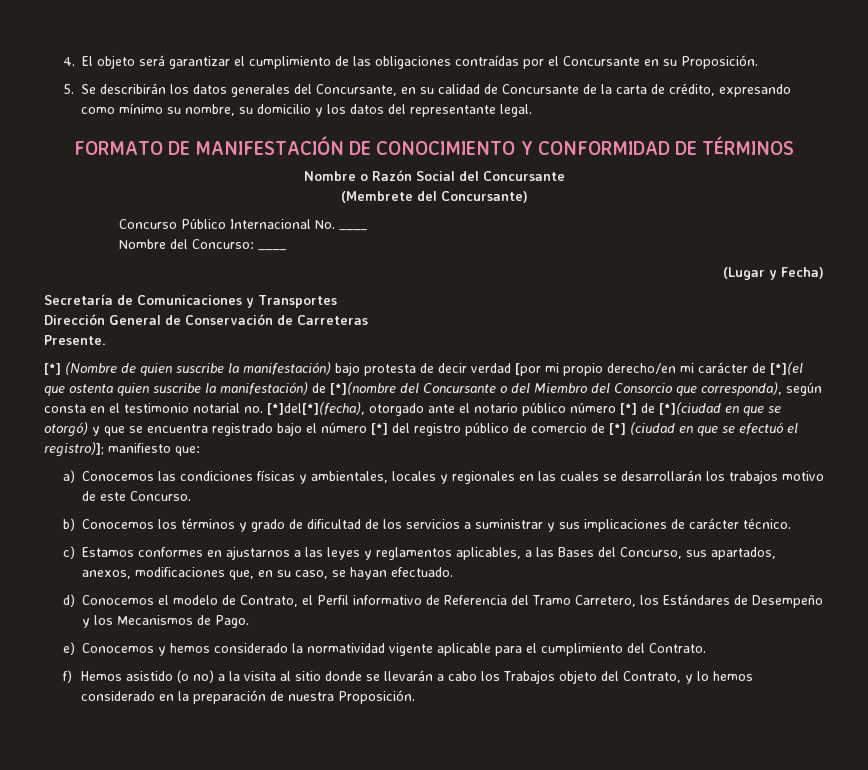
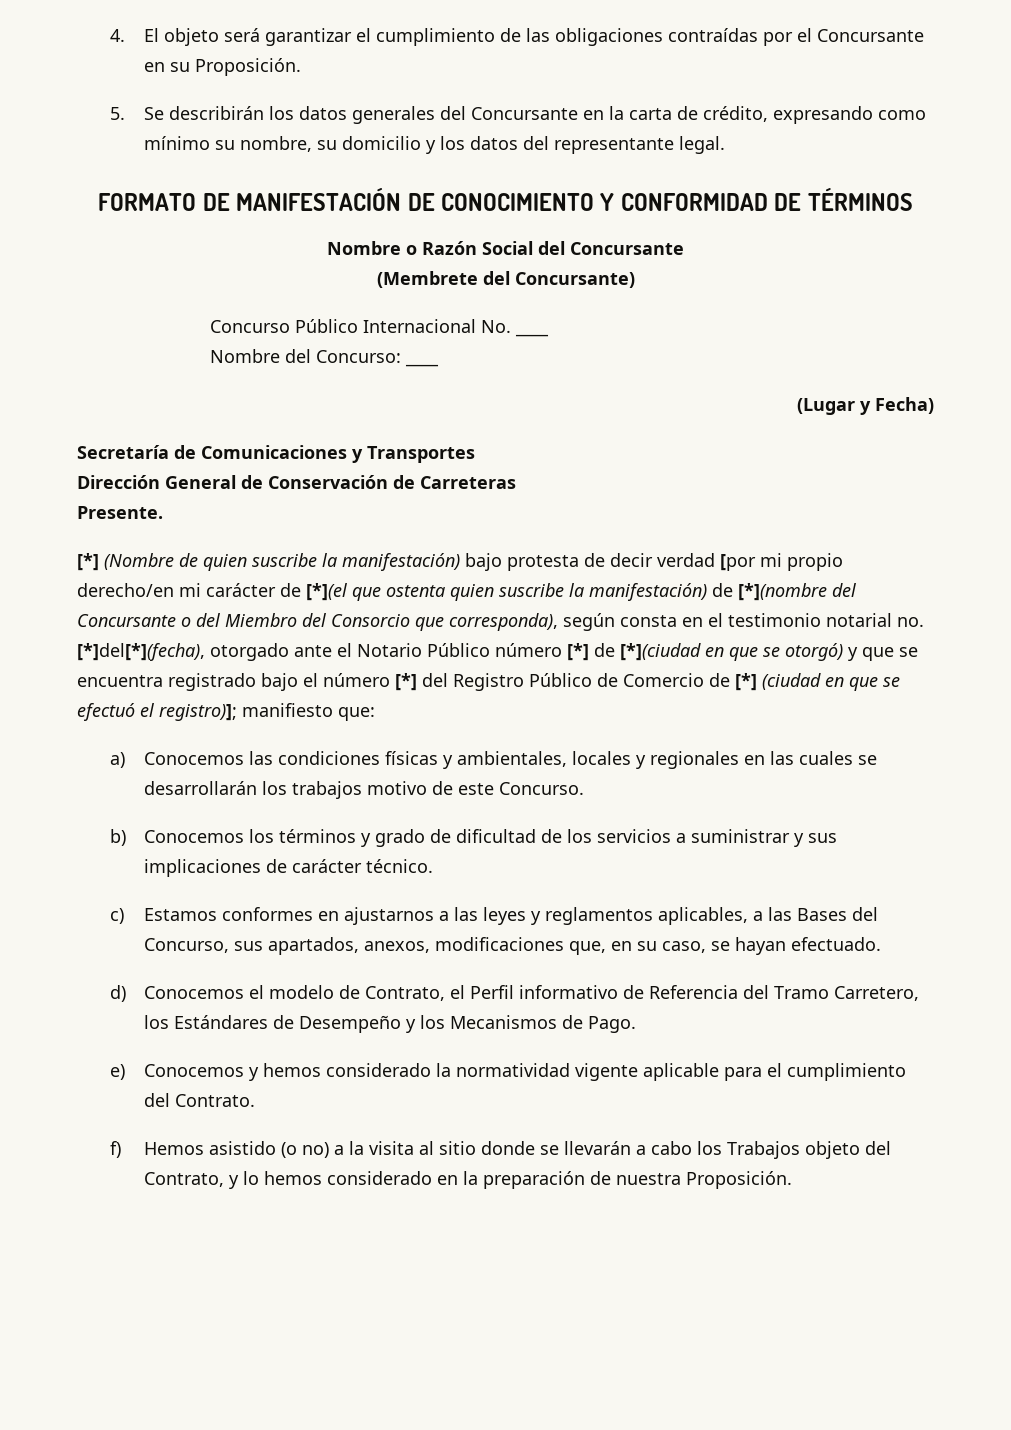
- 5. Se describirán los datos generales del Concursante, en su calidad de Concursante de la carta de crédito, expresando como mínimo su nombre, su domicilio y los datos del representante legal.
+ 5. Se describirán los datos generales del Concursante en la carta de crédito, expresando como mínimo su nombre, su domicilio y los datos del representante legal.
- [*] (Nombre de quien suscribe la manifestación) bajo protesta de decir verdad [por mi propio derecho/en mi carácter de [*](el que ostenta quien suscribe la manifestación) de [*](nombre del Concursante o del Miembro del Consorcio que corresponda), según consta en el testimonio notarial no. [*]del[*](fecha), otorgado ante el notario público número [*] de [*](ciudad en que se otorgó) y que se encuentra registrado bajo el número [*] del registro público de comercio de [*] (ciudad en que se efectuó el registro)];
+ [*] (Nombre de quien suscribe la manifestación) bajo protesta de decir verdad [por mi propio derecho/en mi carácter de [*](el que ostenta quien suscribe la manifestación) de [*](nombre del Concursante o del Miembro del Consorcio que corresponda), según consta en el testimonio notarial no. [*]del[*](fecha), otorgado ante el Notario Público número [*] de [*](ciudad en que se otorgó) y que se encuentra registrado bajo el número [*] del Registro Público de Comercio de [*] (ciudad en que se efectuó el registro)];

